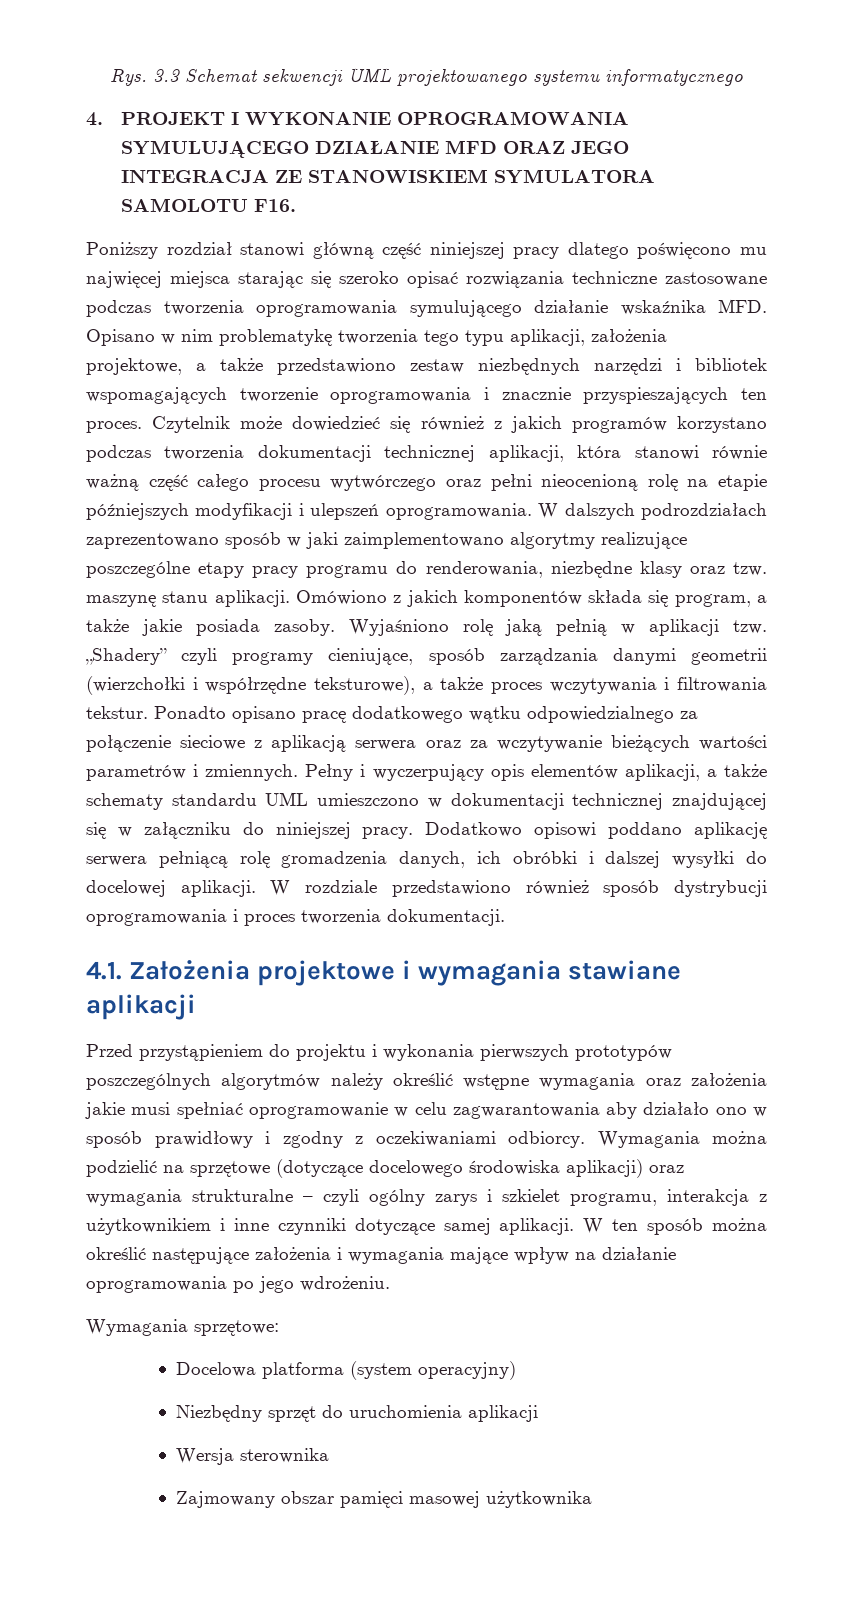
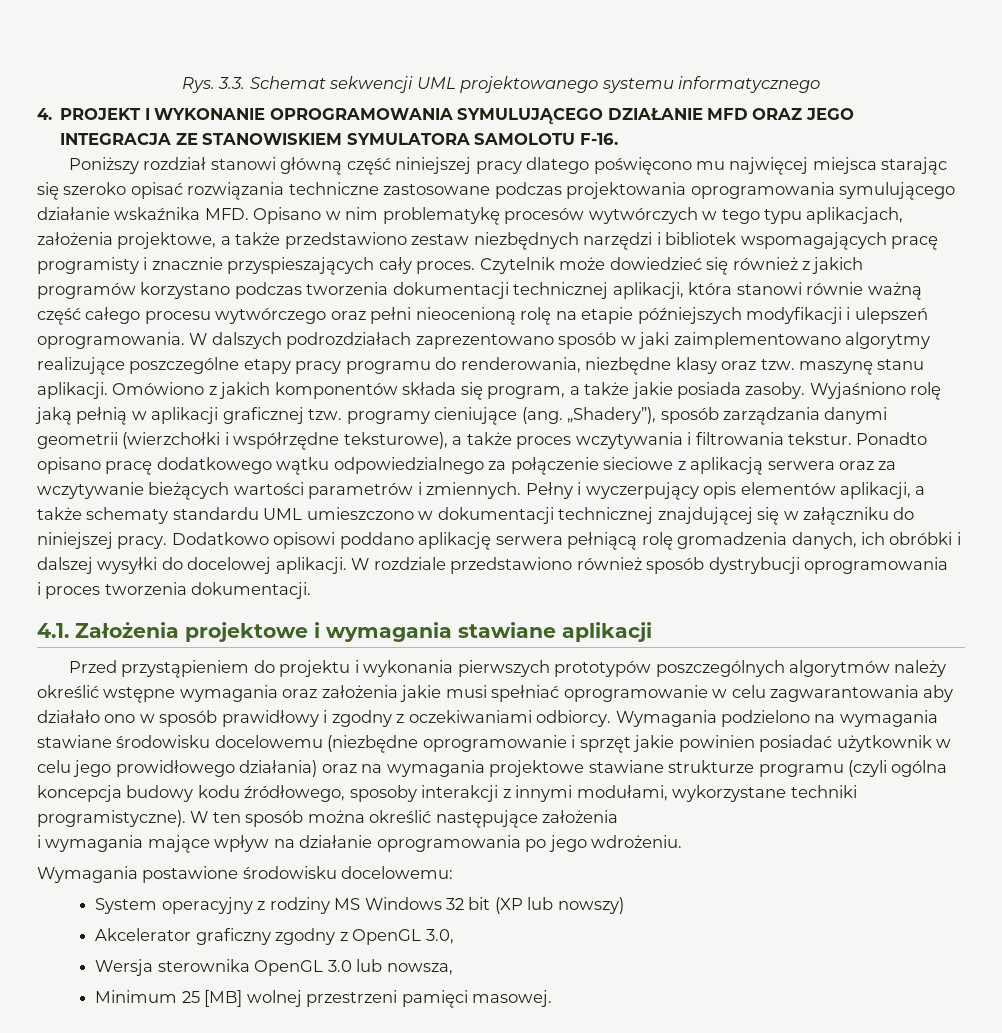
- Rys. 3.3 Schemat sekwencji UML projektowanego systemu informatycznego
+ Rys. 3.3. Schemat sekwencji UML projektowanego systemu informatycznego
- 4. PROJEKT I WYKONANIE OPROGRAMOWANIA SYMULUJĄCEGO DZIAŁANIE MFD ORAZ JEGO INTEGRACJA ZE STANOWISKIEM SYMULATORA SAMOLOTU F16.
+ 4. PROJEKT I WYKONANIE OPROGRAMOWANIA SYMULUJĄCEGO DZIAŁANIE MFD ORAZ JEGO INTEGRACJA ZE STANOWISKIEM SYMULATORA SAMOLOTU F-16.
- Poniższy rozdział stanowi główną część niniejszej pracy dlatego poświęcono mu najwięcej miejsca starając się szeroko opisać rozwiązania techniczne zastosowane podczas tworzenia oprogramowania symulującego działanie wskaźnika MFD. Opisano w nim problematykę tworzenia tego typu aplikacji, założenia projektowe, a także przedstawiono zestaw niezbędnych narzędzi i bibliotek wspomagających tworzenie oprogramowania i znacznie przyspieszających ten proces.
+ Poniższy rozdział stanowi główną część niniejszej pracy dlatego poświęcono mu najwięcej miejsca starając się szeroko opisać rozwiązania techniczne zastosowane podczas projektowania oprogramowania symulującego działanie wskaźnika MFD. Opisano w nim problematykę procesów wytwórczych w tego typu aplikacjach, założenia projektowe, a także przedstawiono zestaw niezbędnych narzędzi i bibliotek wspomagających pracę programisty i znacznie przyspieszających cały proces.
- Wyjaśniono rolę jaką pełnią w aplikacji tzw. „Shadery” czyli programy cieniujące, sposób zarządzania danymi geometrii (wierzchołki i współrzędne teksturowe), a także proces wczytywania i filtrowania tekstur.
+ Wyjaśniono rolę jaką pełnią w aplikacji graficznej tzw. programy cieniujące (ang. „Shadery”), sposób zarządzania danymi geometrii (wierzchołki i współrzędne teksturowe), a także proces wczytywania i filtrowania tekstur.
- W rozdziale przedstawiono również sposób dystrybucji oprogramowania i proces tworzenia dokumentacji.
+ W rozdziale przedstawiono również sposób dystrybucji oprogramowania
+ i proces tworzenia dokumentacji.
- Wymagania można podzielić na sprzętowe (dotyczące docelowego środowiska aplikacji) oraz wymagania strukturalne – czyli ogólny zarys i szkielet programu, interakcja z użytkownikiem i inne czynniki dotyczące samej aplikacji.
+ Wymagania podzielono na wymagania stawiane środowisku docelowemu (niezbędne oprogramowanie i sprzęt jakie powinien posiadać użytkownik w celu jego prowidłowego działania) oraz na wymagania projektowe stawiane strukturze programu (czyli ogólna koncepcja budowy kodu źródłowego, sposoby interakcji z innymi modułami, wykorzystane techniki programistyczne).
- W ten sposób można określić następujące założenia i wymagania mające wpływ na działanie oprogramowania po jego wdrożeniu.
+ W ten sposób można określić następujące założenia
+ i wymagania mające wpływ na działanie oprogramowania po jego wdrożeniu.
- Wymagania sprzętowe:
- Docelowa platforma (system operacyjny)
- Niezbędny sprzęt do uruchomienia aplikacji
- Wersja sterownika
- Zajmowany obszar pamięci masowej użytkownika
+ Wymagania postawione środowisku docelowemu:
+ System operacyjny z rodziny MS Windows 32 bit (XP lub nowszy)
+ Akcelerator graficzny zgodny z OpenGL 3.0,
+ Wersja sterownika OpenGL 3.0 lub nowsza,
+ Minimum 25 [MB] wolnej przestrzeni pamięci masowej.

